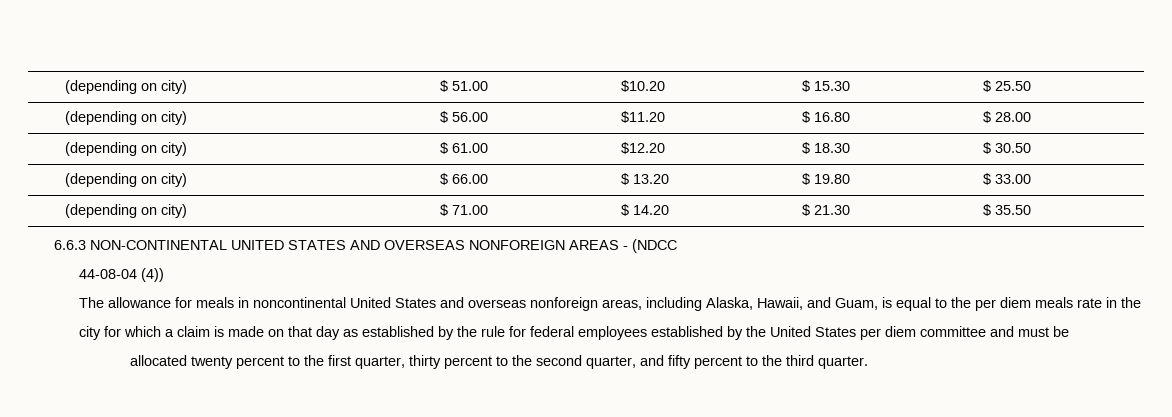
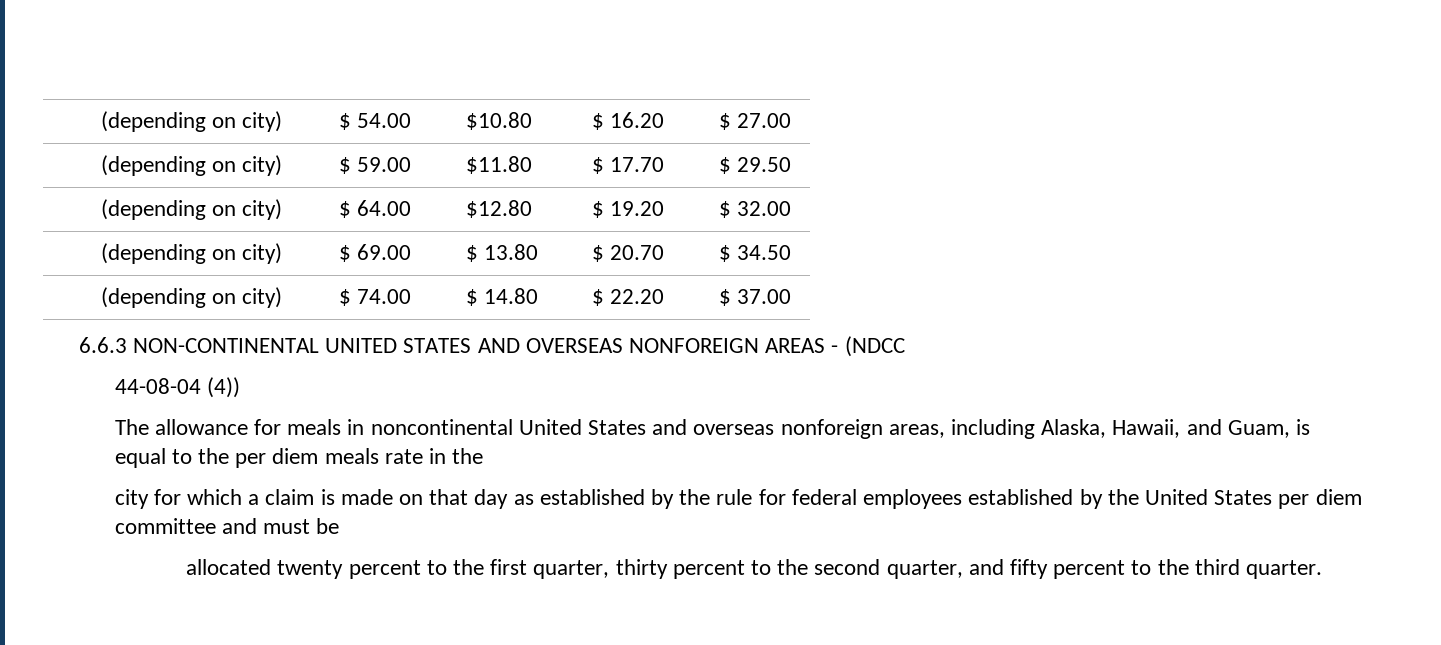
- (depending on city) | $ 51.00 | $10.20 | $ 15.30 | $ 25.50
- (depending on city) | $ 56.00 | $11.20 | $ 16.80 | $ 28.00
- (depending on city) | $ 61.00 | $12.20 | $ 18.30 | $ 30.50
- (depending on city) | $ 66.00 | $ 13.20 | $ 19.80 | $ 33.00
- (depending on city) | $ 71.00 | $ 14.20 | $ 21.30 | $ 35.50
+ (depending on city) | $ 54.00 | $10.80 | $ 16.20 | $ 27.00
+ (depending on city) | $ 59.00 | $11.80 | $ 17.70 | $ 29.50
+ (depending on city) | $ 64.00 | $12.80 | $ 19.20 | $ 32.00
+ (depending on city) | $ 69.00 | $ 13.80 | $ 20.70 | $ 34.50
+ (depending on city) | $ 74.00 | $ 14.80 | $ 22.20 | $ 37.00

